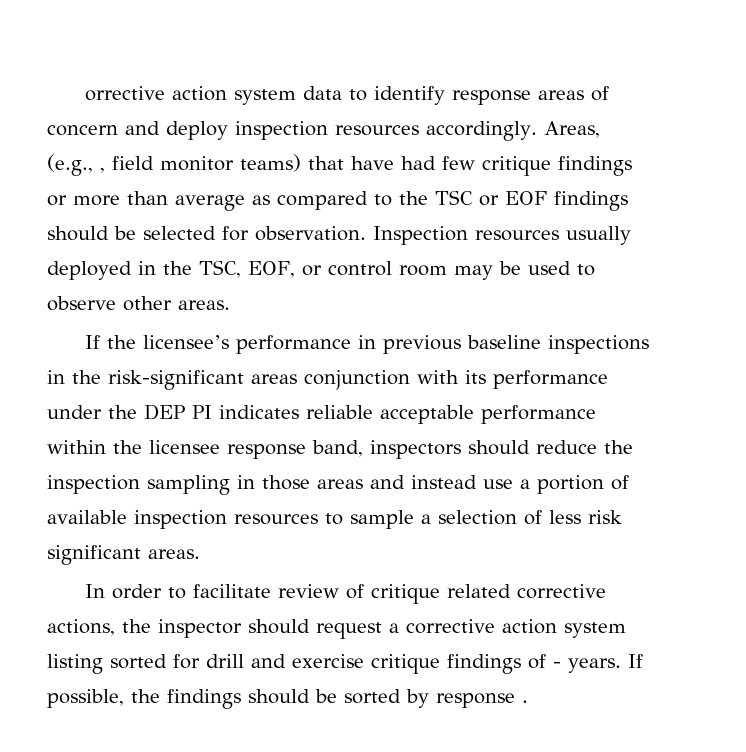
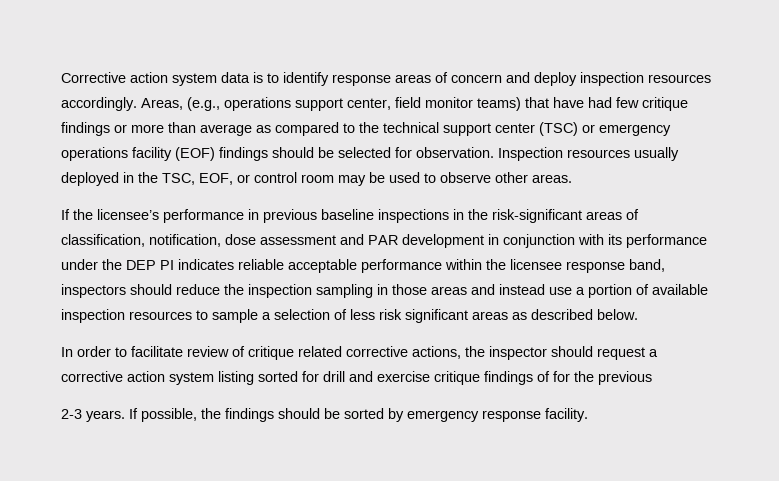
- orrective action system data to identify response areas of concern and deploy inspection resources accordingly.
+ Corrective action system data is to identify response areas of concern and deploy inspection resources accordingly.
- Areas, (e.g., , field monitor teams) that have had few critique findings or more than average as compared to the TSC or EOF findings should be selected for observation.
+ Areas, (e.g., operations support center, field monitor teams) that have had few critique findings or more than average as compared to the technical support center (TSC) or emergency operations facility (EOF) findings should be selected for observation.
- If the licensee’s performance in previous baseline inspections in the risk-significant areas conjunction with its performance under the DEP PI indicates reliable acceptable performance within the licensee response band, inspectors should reduce the inspection sampling in those areas and instead use a portion of available inspection resources to sample a selection of less risk significant areas.
+ If the licensee’s performance in previous baseline inspections in the risk-significant areas of classification, notification, dose assessment and PAR development in conjunction with its performance under the DEP PI indicates reliable acceptable performance within the licensee response band, inspectors should reduce the inspection sampling in those areas and instead use a portion of available inspection resources to sample a selection of less risk significant areas as described below.
- In order to facilitate review of critique related corrective actions, the inspector should request a corrective action system listing sorted for drill and exercise critique findings of - years.
+ In order to facilitate review of critique related corrective actions, the inspector should request a corrective action system listing sorted for drill and exercise critique findings of for the previous
+ 2-3 years.
- If possible, the findings should be sorted by response .
+ If possible, the findings should be sorted by emergency response facility.

